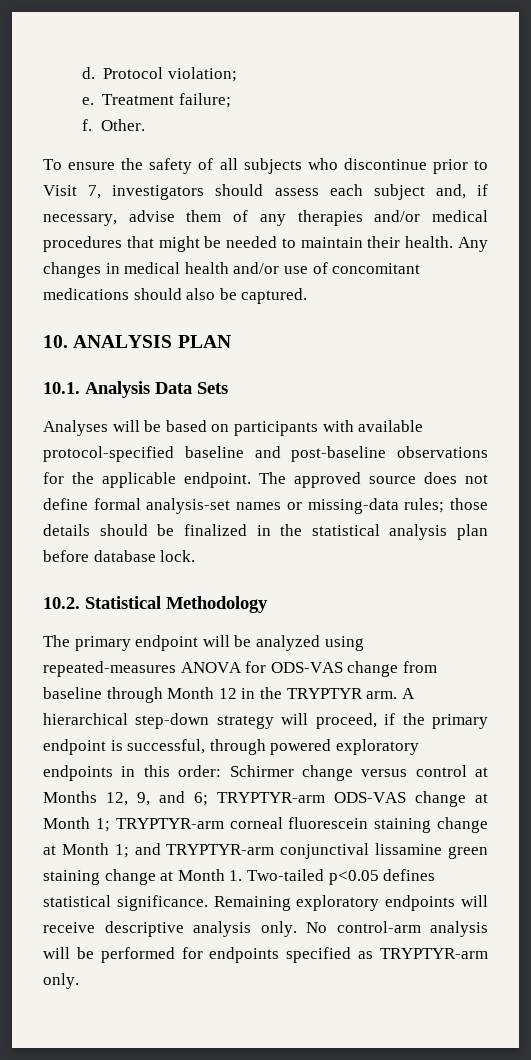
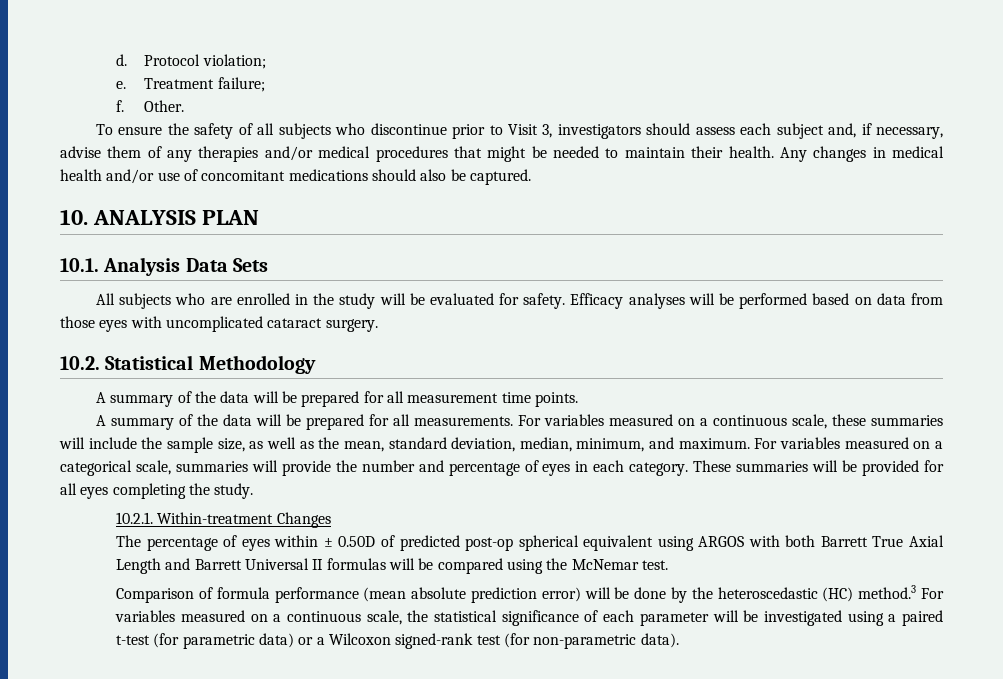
- To ensure the safety of all subjects who discontinue prior to Visit 7, investigators should assess each subject and, if necessary, advise them of any therapies and/or medical procedures that might be needed to maintain their health.
+ To ensure the safety of all subjects who discontinue prior to Visit 3, investigators should assess each subject and, if necessary, advise them of any therapies and/or medical procedures that might be needed to maintain their health.
- Analyses will be based on participants with available protocol-specified baseline and post-baseline observations for the applicable endpoint. The approved source does not define formal analysis-set names or missing-data rules; those details should be finalized in the statistical analysis plan before database lock.
+ All subjects who are enrolled in the study will be evaluated for safety. Efficacy analyses will be performed based on data from those eyes with uncomplicated cataract surgery.
  10.2. Statistical Methodology
- The primary endpoint will be analyzed using repeated-measures ANOVA for ODS-VAS change from baseline through Month 12 in the TRYPTYR arm. A hierarchical step-down strategy will proceed, if the primary endpoint is successful, through powered exploratory endpoints in this order: Schirmer change versus control at Months 12, 9, and 6; TRYPTYR-arm ODS-VAS change at Month 1; TRYPTYR-arm corneal fluorescein staining change at Month 1; and TRYPTYR-arm conjunctival lissamine green staining change at Month 1. Two-tailed p<0.05 defines statistical significance. Remaining exploratory endpoints will receive descriptive analysis only. No control-arm analysis will be performed for endpoints specified as TRYPTYR-arm only.
+ A summary of the data will be prepared for all measurement time points.
+ A summary of the data will be prepared for all measurements. For variables measured on a continuous scale, these summaries will include the sample size, as well as the mean, standard deviation, median, minimum, and maximum. For variables measured on a categorical scale, summaries will provide the number and percentage of eyes in each category. These summaries will be provided for all eyes completing the study.
+ 10.2.1. Within-treatment Changes
+ The percentage of eyes within ± 0.50D of predicted post-op spherical equivalent using ARGOS with both Barrett True Axial Length and Barrett Universal II formulas will be compared using the McNemar test.
+ Comparison of formula performance (mean absolute prediction error) will be done by the heteroscedastic (HC) method.3 For variables measured on a continuous scale, the statistical significance of each parameter will be investigated using a paired t-test (for parametric data) or a Wilcoxon signed-rank test (for non-parametric data).

